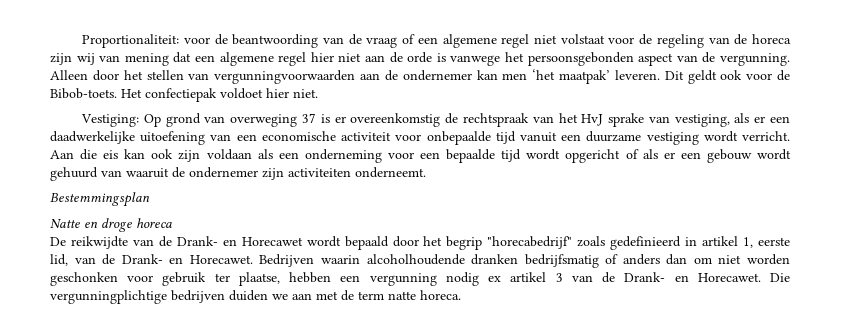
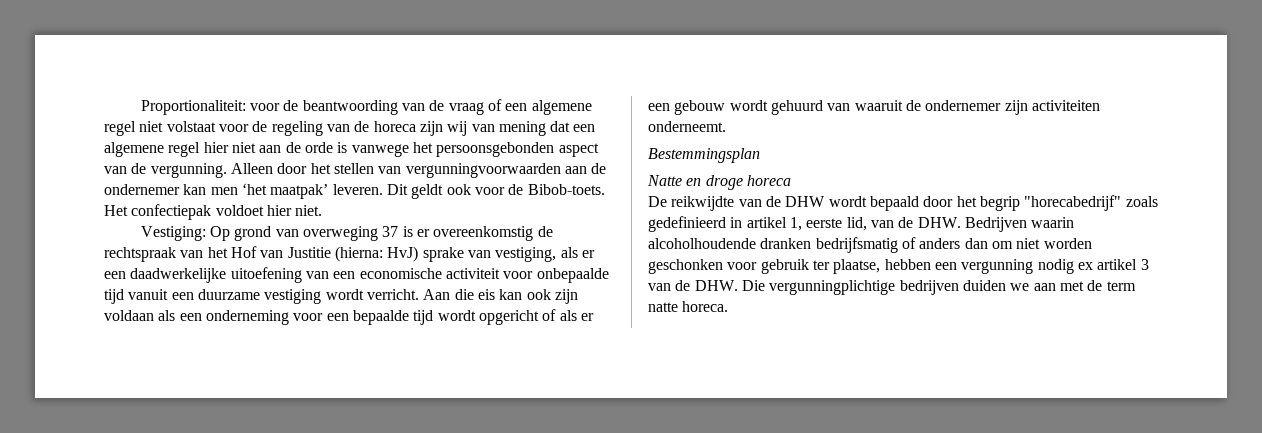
- Vestiging: Op grond van overweging 37 is er overeenkomstig de rechtspraak van het HvJ sprake van vestiging, als er een daadwerkelijke uitoefening van een economische activiteit voor onbepaalde tijd vanuit een duurzame vestiging wordt verricht.
+ Vestiging: Op grond van overweging 37 is er overeenkomstig de rechtspraak van het Hof van Justitie (hierna: HvJ) sprake van vestiging, als er een daadwerkelijke uitoefening van een economische activiteit voor onbepaalde tijd vanuit een duurzame vestiging wordt verricht.
- De reikwijdte van de Drank- en Horecawet wordt bepaald door het begrip "horecabedrijf" zoals gedefinieerd in artikel 1, eerste lid, van de Drank- en Horecawet. Bedrijven waarin alcoholhoudende dranken bedrijfsmatig of anders dan om niet worden geschonken voor gebruik ter plaatse, hebben een vergunning nodig ex artikel 3 van de Drank- en Horecawet. Die vergunningplichtige bedrijven duiden we aan met de term natte horeca.
+ De reikwijdte van de DHW wordt bepaald door het begrip "horecabedrijf" zoals gedefinieerd in artikel 1, eerste lid, van de DHW. Bedrijven waarin alcoholhoudende dranken bedrijfsmatig of anders dan om niet worden geschonken voor gebruik ter plaatse, hebben een vergunning nodig ex artikel 3 van de DHW. Die vergunningplichtige bedrijven duiden we aan met de term natte horeca.

